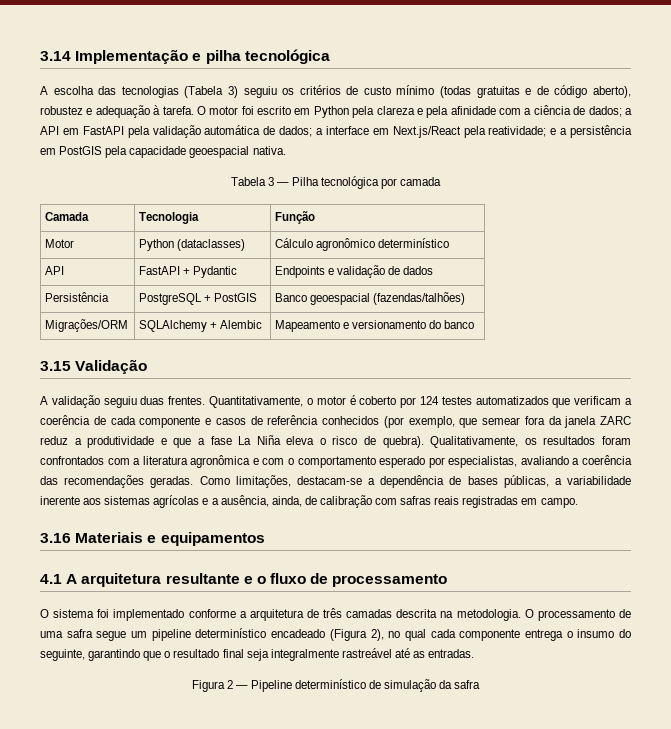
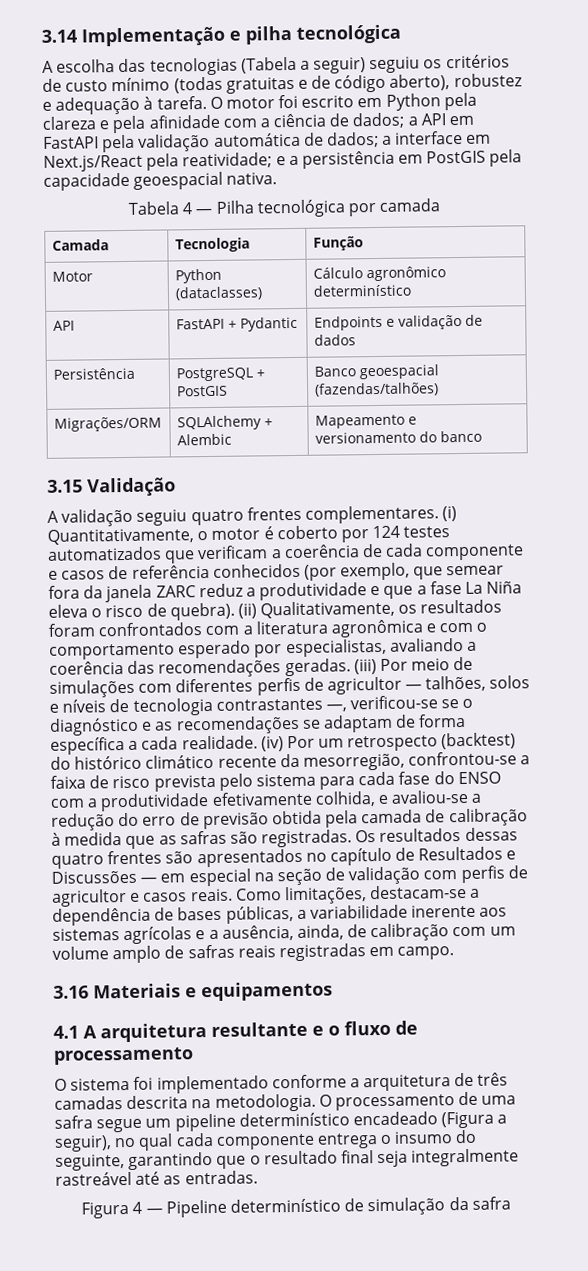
- A escolha das tecnologias (Tabela 3) seguiu os critérios de custo mínimo (todas gratuitas e de código aberto), robustez e adequação à tarefa.
+ A escolha das tecnologias (Tabela a seguir) seguiu os critérios de custo mínimo (todas gratuitas e de código aberto), robustez e adequação à tarefa.
- Tabela 3 — Pilha tecnológica por camada
+ Tabela 4 — Pilha tecnológica por camada
- A validação seguiu duas frentes. Quantitativamente, o motor é coberto por 124 testes automatizados que verificam a coerência de cada componente e casos de referência conhecidos (por exemplo, que semear fora da janela ZARC reduz a produtividade e que a fase La Niña eleva o risco de quebra).
+ A validação seguiu quatro frentes complementares. (i) Quantitativamente, o motor é coberto por 124 testes automatizados que verificam a coerência de cada componente e casos de referência conhecidos (por exemplo, que semear fora da janela ZARC reduz a produtividade e que a fase La Niña eleva o risco de quebra).
- Qualitativamente, os resultados foram confrontados com a literatura agronômica e com o comportamento esperado por especialistas, avaliando a coerência das recomendações geradas.
+ (ii) Qualitativamente, os resultados foram confrontados com a literatura agronômica e com o comportamento esperado por especialistas, avaliando a coerência das recomendações geradas.
+ (iii) Por meio de simulações com diferentes perfis de agricultor — talhões, solos e níveis de tecnologia contrastantes —, verificou-se se o diagnóstico e as recomendações se adaptam de forma específica a cada realidade. (iv) Por um retrospecto (backtest) do histórico climático recente da mesorregião, confrontou-se a faixa de risco prevista pelo sistema para cada fase do ENSO com a produtividade efetivamente colhida, e avaliou-se a redução do erro de previsão obtida pela camada de calibração à medida que as safras são registradas. Os resultados dessas quatro frentes são apresentados no capítulo de Resultados e Discussões — em especial na seção de validação com perfis de agricultor e casos reais.
- Como limitações, destacam-se a dependência de bases públicas, a variabilidade inerente aos sistemas agrícolas e a ausência, ainda, de calibração com safras reais registradas em campo.
+ Como limitações, destacam-se a dependência de bases públicas, a variabilidade inerente aos sistemas agrícolas e a ausência, ainda, de calibração com um volume amplo de safras reais registradas em campo.
- O processamento de uma safra segue um pipeline determinístico encadeado (Figura 2), no qual cada componente entrega o insumo do seguinte, garantindo que o resultado final seja integralmente rastreável até as entradas.
+ O processamento de uma safra segue um pipeline determinístico encadeado (Figura a seguir), no qual cada componente entrega o insumo do seguinte, garantindo que o resultado final seja integralmente rastreável até as entradas.
- Figura 2 — Pipeline determinístico de simulação da safra
+ Figura 4 — Pipeline determinístico de simulação da safra

